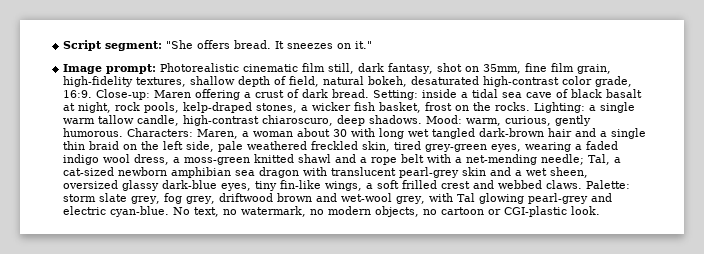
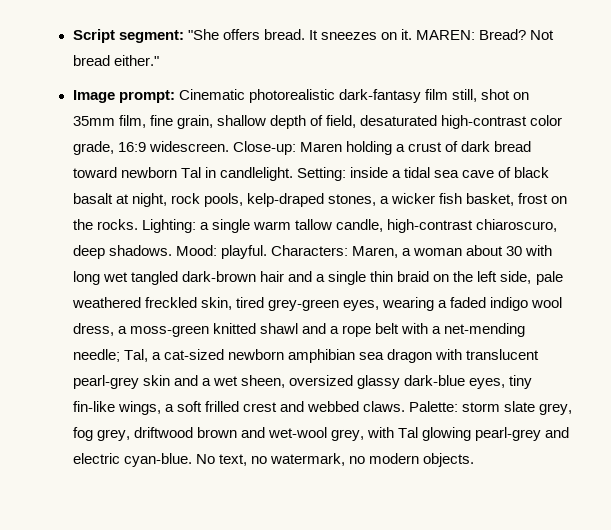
- It sneezes on it."
- Image prompt: Photorealistic cinematic film still, dark fantasy, shot on 35mm, fine film grain, high-fidelity textures, shallow depth of field, natural bokeh, desaturated high-contrast color grade, 16:9.
+ It sneezes on it. MAREN: Bread? Not bread either."
+ Image prompt: Cinematic photorealistic dark-fantasy film still, shot on 35mm film, fine grain, shallow depth of field, desaturated high-contrast color grade, 16:9 widescreen.
- Close-up: Maren offering a crust of dark bread.
+ Close-up: Maren holding a crust of dark bread toward newborn Tal in candlelight.
- Mood: warm, curious, gently humorous.
+ Mood: playful.
- No text, no watermark, no modern objects, no cartoon or CGI-plastic look.
+ No text, no watermark, no modern objects.

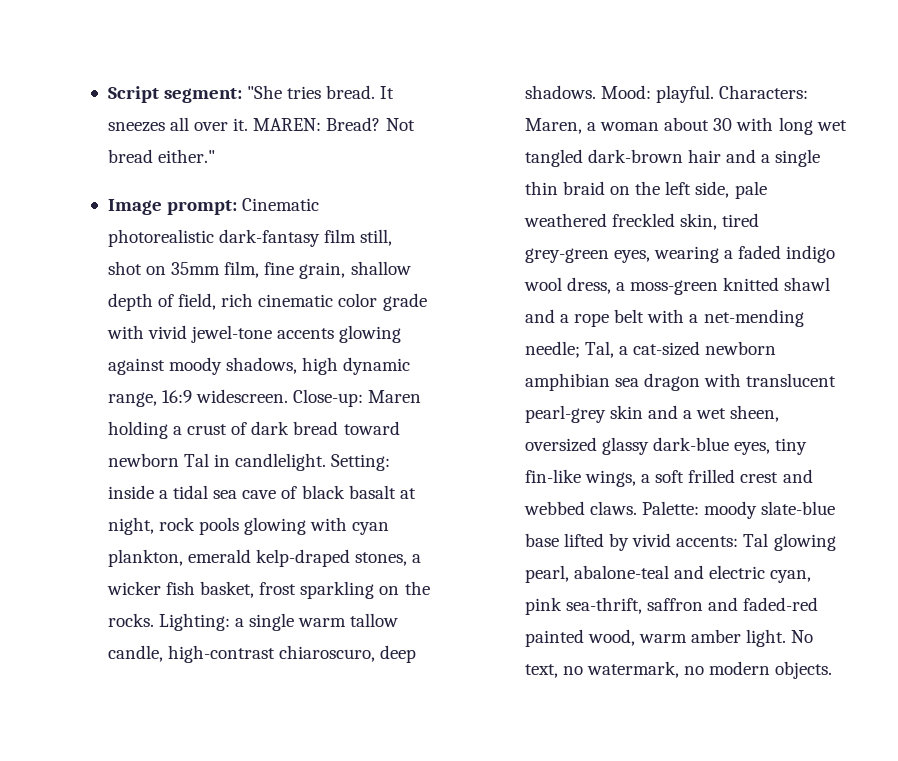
- Script segment: "She offers bread.
+ Script segment: "She tries bread.
- It sneezes on it.
+ It sneezes all over it.
- Image prompt: Cinematic photorealistic dark-fantasy film still, shot on 35mm film, fine grain, shallow depth of field, desaturated high-contrast color grade, 16:9 widescreen.
+ Image prompt: Cinematic photorealistic dark-fantasy film still, shot on 35mm film, fine grain, shallow depth of field, rich cinematic color grade with vivid jewel-tone accents glowing against moody shadows, high dynamic range, 16:9 widescreen.
- Setting: inside a tidal sea cave of black basalt at night, rock pools, kelp-draped stones, a wicker fish basket, frost on the rocks.
+ Setting: inside a tidal sea cave of black basalt at night, rock pools glowing with cyan plankton, emerald kelp-draped stones, a wicker fish basket, frost sparkling on the rocks.
- Palette: storm slate grey, fog grey, driftwood brown and wet-wool grey, with Tal glowing pearl-grey and electric cyan-blue.
+ Palette: moody slate-blue base lifted by vivid accents: Tal glowing pearl, abalone-teal and electric cyan, pink sea-thrift, saffron and faded-red painted wood, warm amber light.

